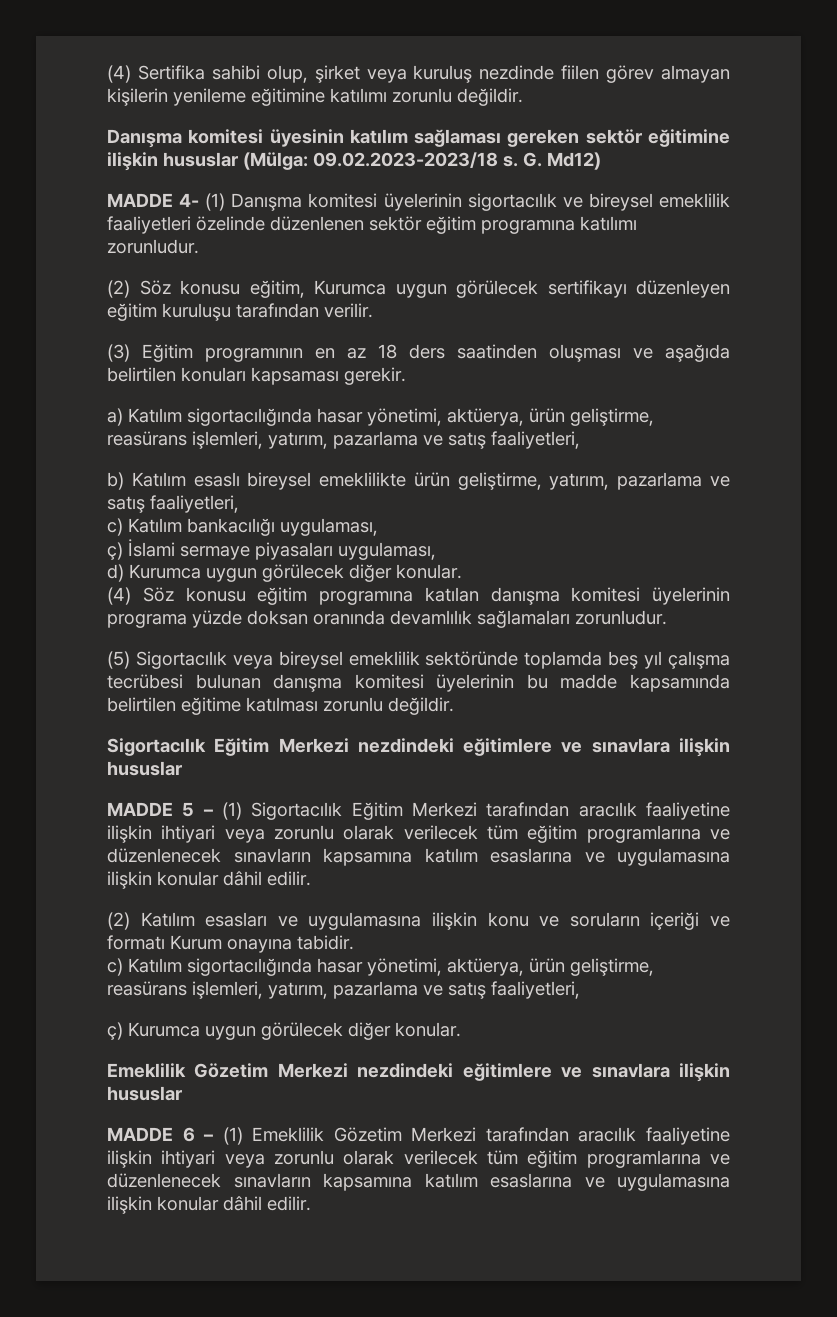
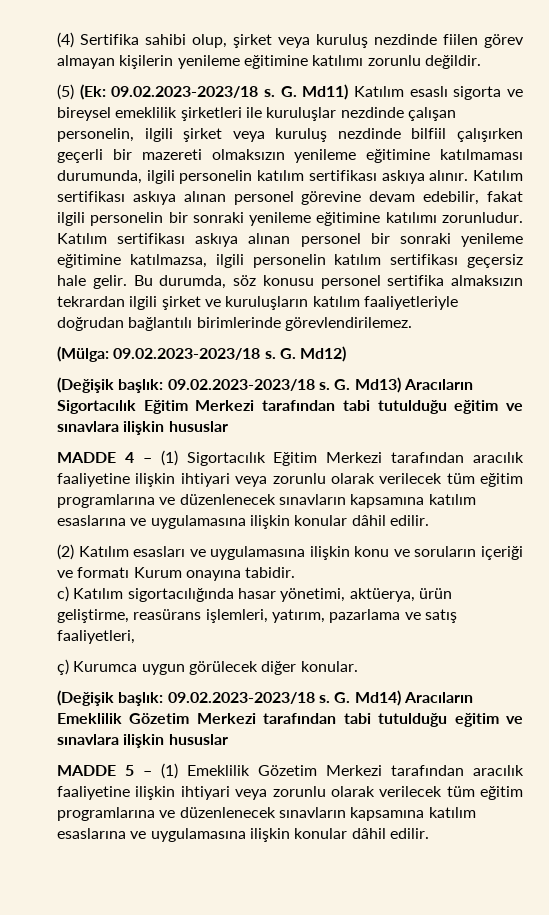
- Danışma komitesi üyesinin katılım sağlaması gereken sektör eğitimine ilişkin hususlar (Mülga: 09.02.2023-2023/18 s.
+ (5) (Ek: 09.02.2023-2023/18 s. G. Md11) Katılım esaslı sigorta ve bireysel emeklilik şirketleri ile kuruluşlar nezdinde çalışan personelin, ilgili şirket veya kuruluş nezdinde bilfiil çalışırken geçerli bir mazereti olmaksızın yenileme eğitimine katılmaması durumunda, ilgili personelin katılım sertifikası askıya alınır. Katılım sertifikası askıya alınan personel görevine devam edebilir, fakat ilgili personelin bir sonraki yenileme eğitimine katılımı zorunludur. Katılım sertifikası askıya alınan personel bir sonraki yenileme eğitimine katılmazsa, ilgili personelin katılım sertifikası geçersiz hale gelir. Bu durumda, söz konusu personel sertifika almaksızın tekrardan ilgili şirket ve kuruluşların katılım faaliyetleriyle doğrudan bağlantılı birimlerinde görevlendirilemez.
+ (Mülga: 09.02.2023-2023/18 s.
- MADDE 4- (1) Danışma komitesi üyelerinin sigortacılık ve bireysel emeklilik faaliyetleri özelinde düzenlenen sektör eğitim programına katılımı zorunludur.
- (2) Söz konusu eğitim, Kurumca uygun görülecek sertifikayı düzenleyen eğitim kuruluşu tarafından verilir.
- (3) Eğitim programının en az 18 ders saatinden oluşması ve aşağıda belirtilen konuları kapsaması gerekir.
- a) Katılım sigortacılığında hasar yönetimi, aktüerya, ürün geliştirme, reasürans işlemleri, yatırım, pazarlama ve satış faaliyetleri,
- b) Katılım esaslı bireysel emeklilikte ürün geliştirme, yatırım, pazarlama ve satış faaliyetleri,
- c) Katılım bankacılığı uygulaması,
- ç) İslami sermaye piyasaları uygulaması,
- d) Kurumca uygun görülecek diğer konular.
- (4) Söz konusu eğitim programına katılan danışma komitesi üyelerinin programa yüzde doksan oranında devamlılık sağlamaları zorunludur.
- (5) Sigortacılık veya bireysel emeklilik sektöründe toplamda beş yıl çalışma tecrübesi bulunan danışma komitesi üyelerinin bu madde kapsamında belirtilen eğitime katılması zorunlu değildir.
- Sigortacılık Eğitim Merkezi nezdindeki eğitimlere ve sınavlara ilişkin hususlar
- MADDE 5 – (1) Sigortacılık Eğitim Merkezi tarafından aracılık faaliyetine ilişkin ihtiyari veya zorunlu olarak verilecek tüm eğitim programlarına ve düzenlenecek sınavların kapsamına katılım esaslarına ve uygulamasına ilişkin konular dâhil edilir.
+ (Değişik başlık: 09.02.2023-2023/18 s. G. Md13) Aracıların Sigortacılık Eğitim Merkezi tarafından tabi tutulduğu eğitim ve sınavlara ilişkin hususlar
+ MADDE 4 – (1) Sigortacılık Eğitim Merkezi tarafından aracılık faaliyetine ilişkin ihtiyari veya zorunlu olarak verilecek tüm eğitim programlarına ve düzenlenecek sınavların kapsamına katılım esaslarına ve uygulamasına ilişkin konular dâhil edilir.
- Emeklilik Gözetim Merkezi nezdindeki eğitimlere ve sınavlara ilişkin hususlar
- MADDE 6 – (1) Emeklilik Gözetim Merkezi tarafından aracılık faaliyetine ilişkin ihtiyari veya zorunlu olarak verilecek tüm eğitim programlarına ve düzenlenecek sınavların kapsamına katılım esaslarına ve uygulamasına ilişkin konular dâhil edilir.
+ (Değişik başlık: 09.02.2023-2023/18 s. G. Md14) Aracıların Emeklilik Gözetim Merkezi tarafından tabi tutulduğu eğitim ve sınavlara ilişkin hususlar
+ MADDE 5 – (1) Emeklilik Gözetim Merkezi tarafından aracılık faaliyetine ilişkin ihtiyari veya zorunlu olarak verilecek tüm eğitim programlarına ve düzenlenecek sınavların kapsamına katılım esaslarına ve uygulamasına ilişkin konular dâhil edilir.

